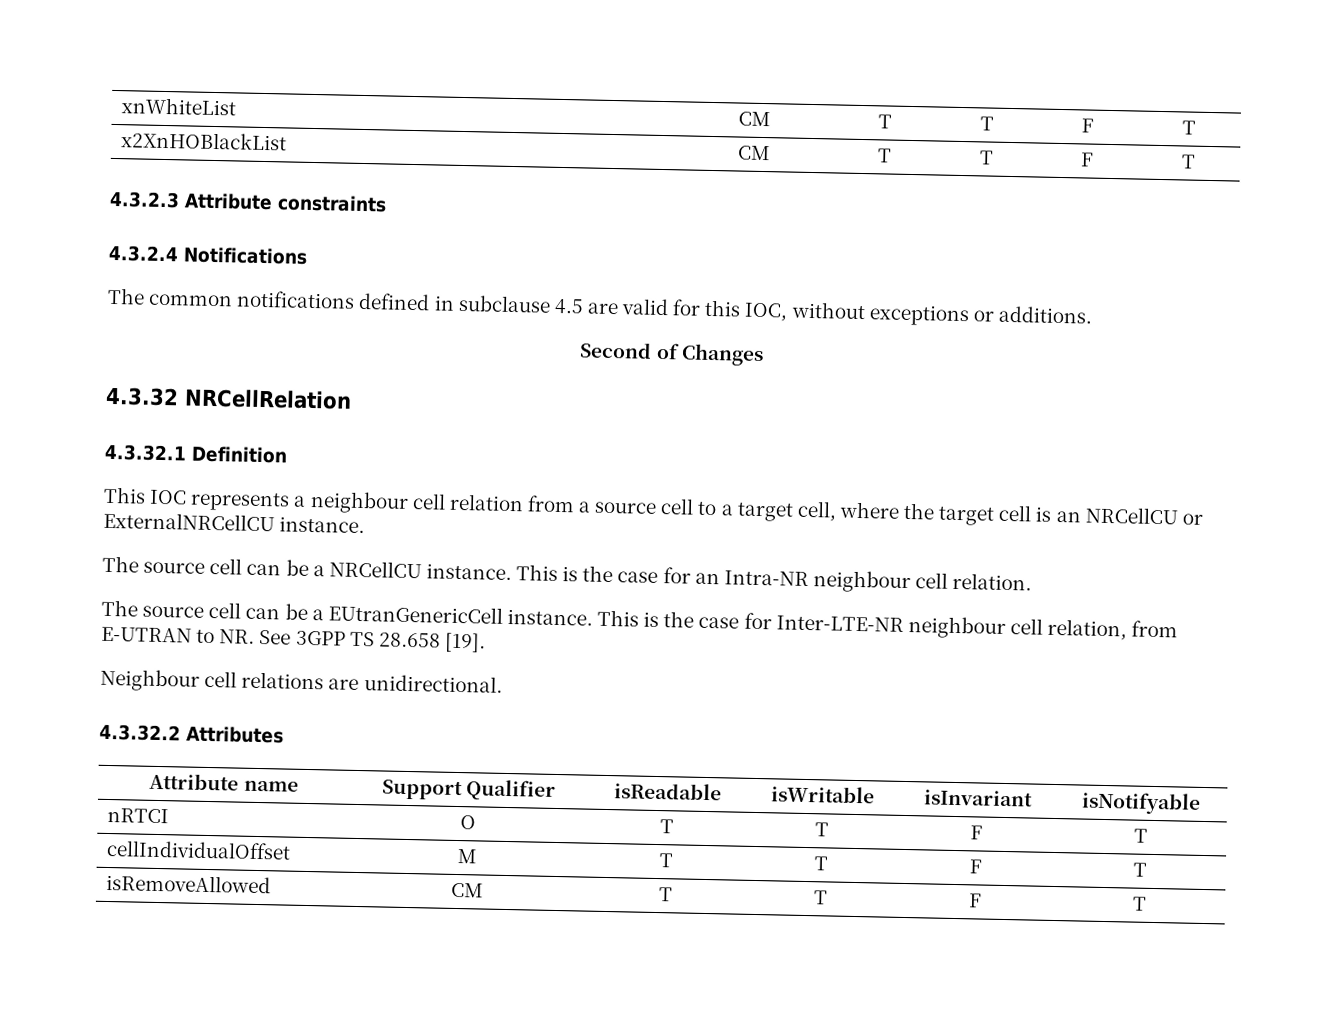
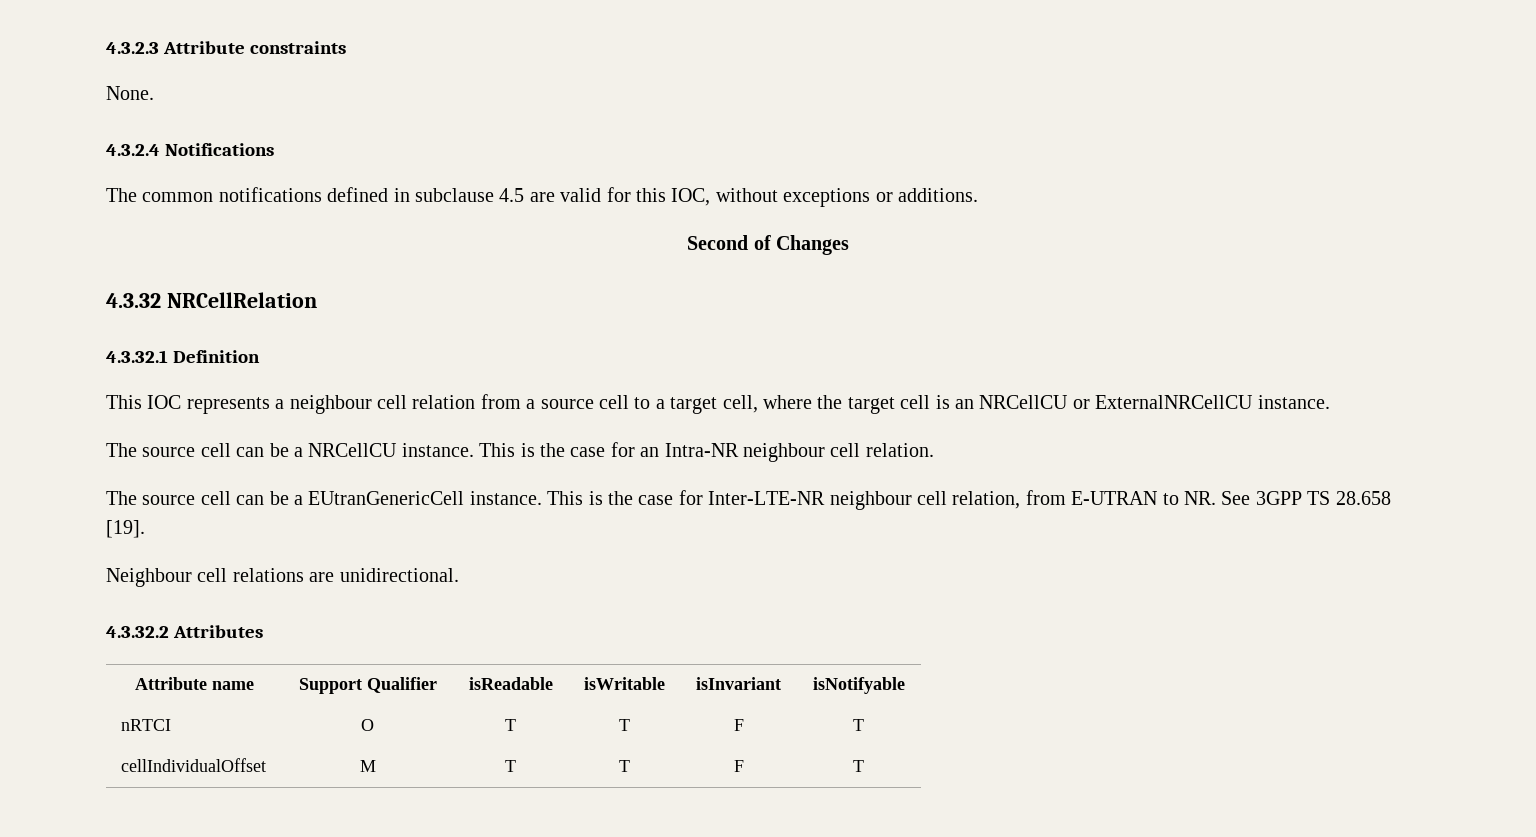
- xnWhiteList | CM | T | T | F | T
- x2XnHOBlackList | CM | T | T | F | T
+ None.
- isRemoveAllowed | CM | T | T | F | T

